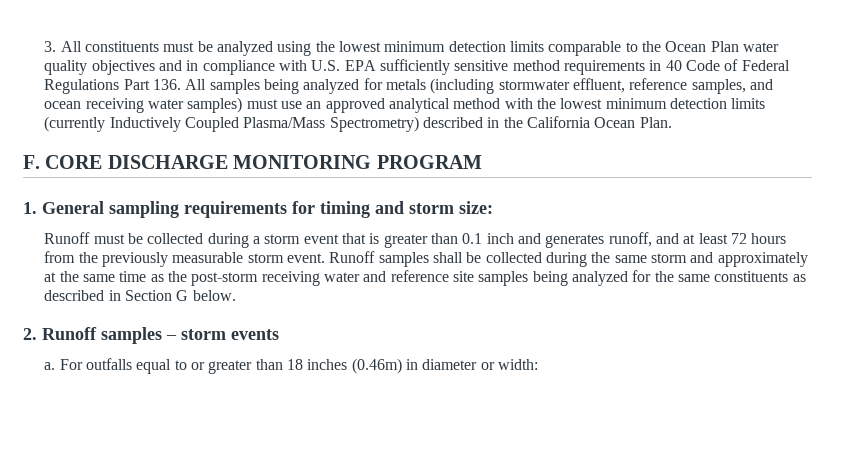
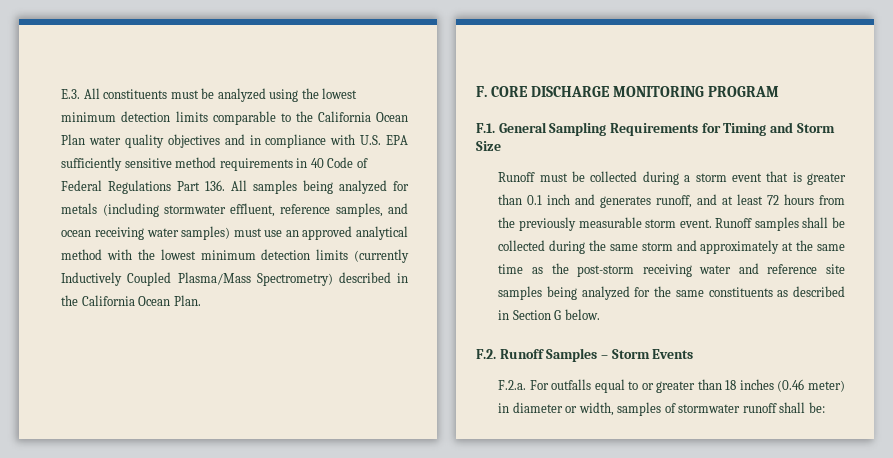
- 3. All constituents must be analyzed using the lowest minimum detection limits comparable to the Ocean Plan water quality objectives and in compliance with U.S. EPA sufficiently sensitive method requirements in 40 Code of Federal Regulations Part 136. All samples being analyzed for metals (including stormwater effluent, reference samples, and ocean receiving water samples) must use an approved analytical method with the lowest minimum detection limits (currently Inductively Coupled Plasma/Mass Spectrometry) described in the California Ocean Plan.
+ E.3. All constituents must be analyzed using the lowest minimum detection limits comparable to the California Ocean Plan water quality objectives and in compliance with U.S. EPA sufficiently sensitive method requirements in 40 Code of Federal Regulations Part 136. All samples being analyzed for metals (including stormwater effluent, reference samples, and ocean receiving water samples) must use an approved analytical method with the lowest minimum detection limits (currently Inductively Coupled Plasma/Mass Spectrometry) described in the California Ocean Plan.
- 1. General sampling requirements for timing and storm size:
+ F.1. General Sampling Requirements for Timing and Storm Size
- 2. Runoff samples – storm events
- a. For outfalls equal to or greater than 18 inches (0.46m) in diameter or width:
+ F.2. Runoff Samples – Storm Events
+ F.2.a. For outfalls equal to or greater than 18 inches (0.46 meter) in diameter or width, samples of stormwater runoff shall be:

